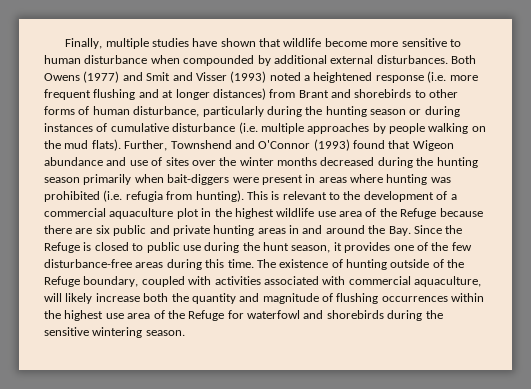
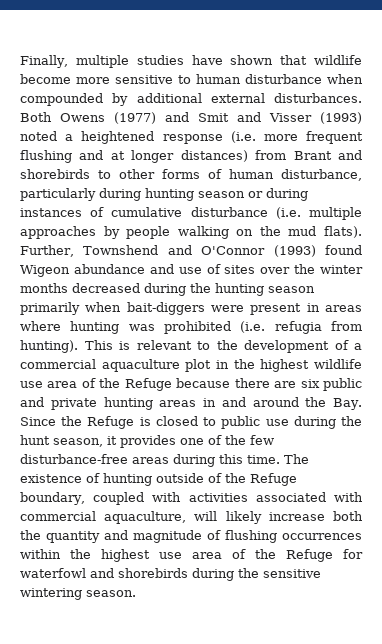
- Both Owens (1977) and Smit and Visser (1993) noted a heightened response (i.e. more frequent flushing and at longer distances) from Brant and shorebirds to other forms of human disturbance, particularly during the hunting season or during instances of cumulative disturbance (i.e. multiple approaches by people walking on the mud flats).
+ Both Owens (1977) and Smit and Visser (1993) noted a heightened response (i.e. more frequent flushing and at longer distances) from Brant and shorebirds to other forms of human disturbance, particularly during hunting season or during instances of cumulative disturbance (i.e. multiple approaches by people walking on the mud flats).
- Further, Townshend and O'Connor (1993) found that Wigeon abundance and use of sites over the winter months decreased during the hunting season primarily when bait-diggers were present in areas where hunting was prohibited (i.e. refugia from hunting).
+ Further, Townshend and O'Connor (1993) found Wigeon abundance and use of sites over the winter months decreased during the hunting season primarily when bait-diggers were present in areas where hunting was prohibited (i.e. refugia from hunting).

